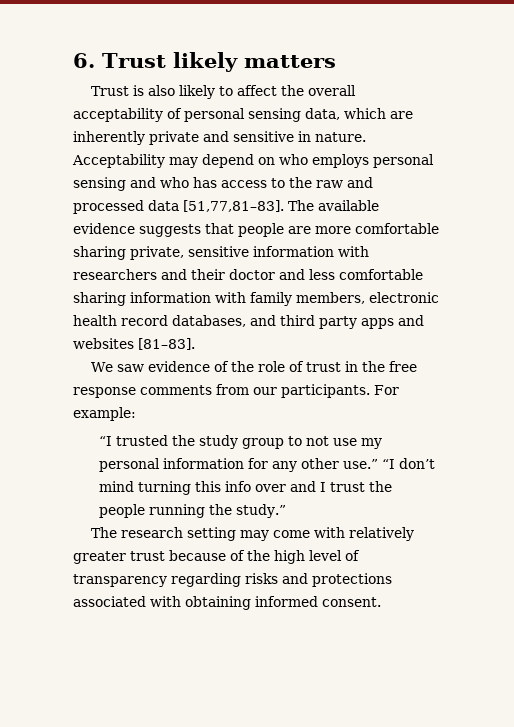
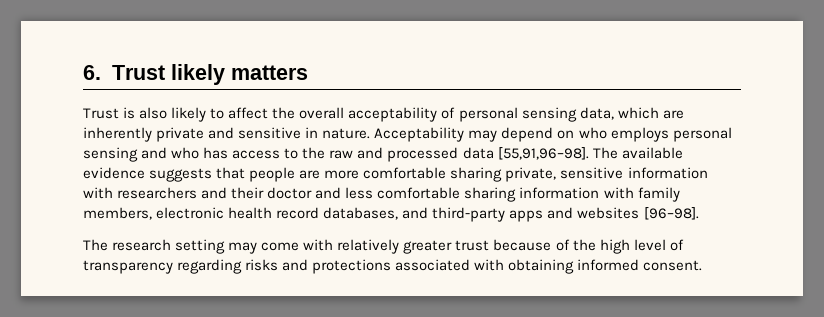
- Acceptability may depend on who employs personal sensing and who has access to the raw and processed data [51,77,81–83].
+ Acceptability may depend on who employs personal sensing and who has access to the raw and processed data [55,91,96–98].
- The available evidence suggests that people are more comfortable sharing private, sensitive information with researchers and their doctor and less comfortable sharing information with family members, electronic health record databases, and third party apps and websites [81–83].
- We saw evidence of the role of trust in the free response comments from our participants. For example:
- “I trusted the study group to not use my personal information for any other use.” “I don’t mind turning this info over and I trust the people running the study.”
+ The available evidence suggests that people are more comfortable sharing private, sensitive information with researchers and their doctor and less comfortable sharing information with family members, electronic health record databases, and third-party apps and websites [96–98].

